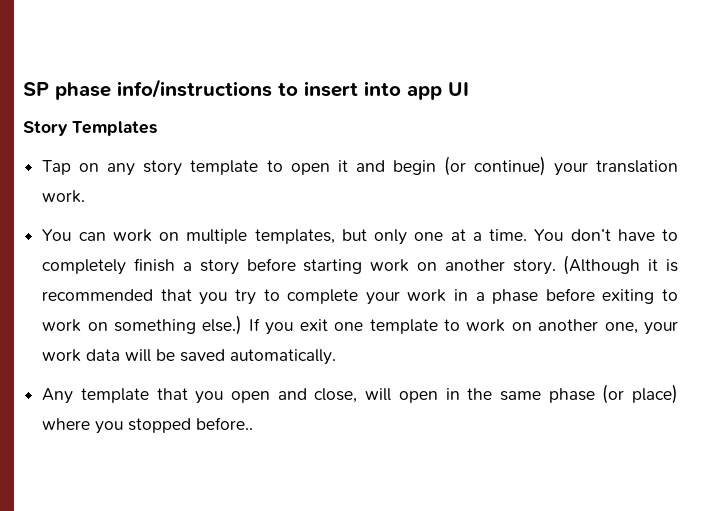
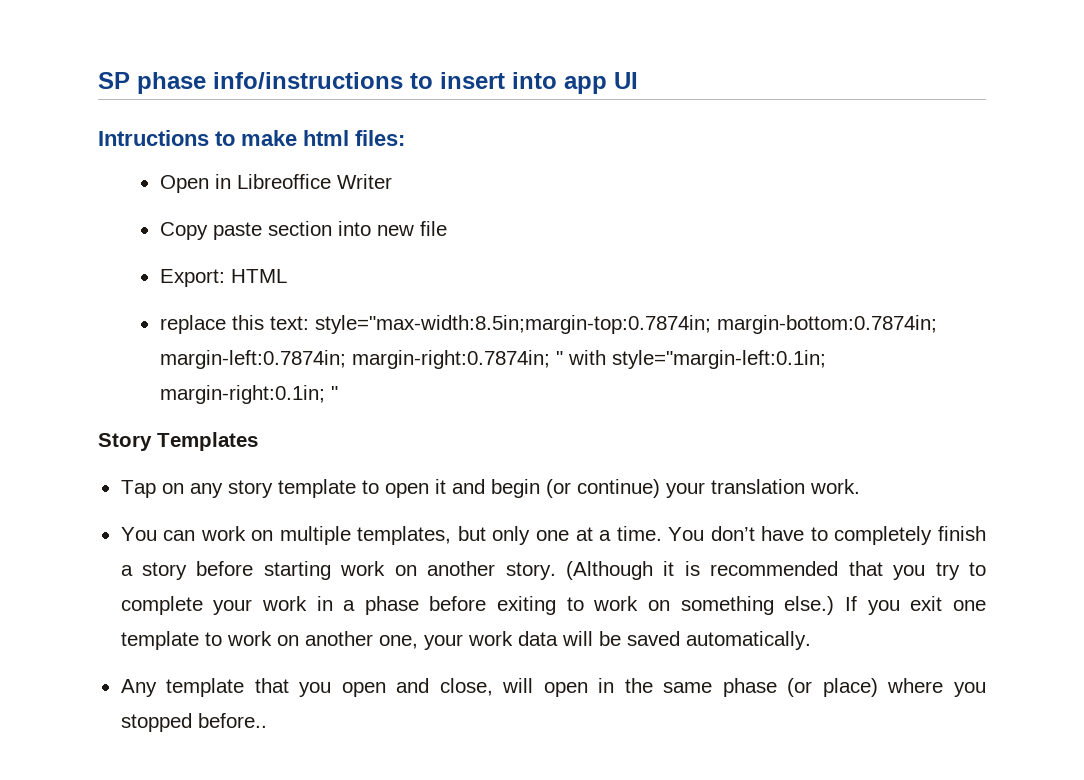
+ Intructions to make html files:
+ Open in Libreoffice Writer
+ Copy paste section into new file
+ Export: HTML
+ replace this text: style="max-width:8.5in;margin-top:0.7874in; margin-bottom:0.7874in; margin-left:0.7874in; margin-right:0.7874in; " with style="margin-left:0.1in; margin-right:0.1in; "

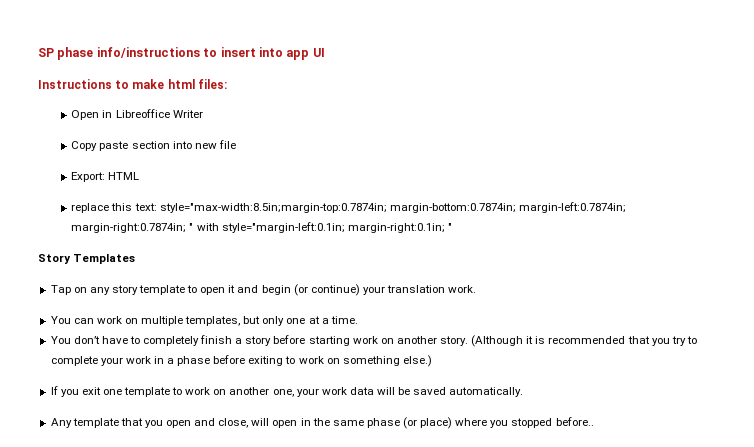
- Intructions to make html files:
+ Instructions to make html files:
- You can work on multiple templates, but only one at a time. You don’t have to completely finish a story before starting work on another story.
+ You can work on multiple templates, but only one at a time.
+ You don’t have to completely finish a story before starting work on another story.
- (Although it is recommended that you try to complete your work in a phase before exiting to work on something else.) If you exit one template to work on another one, your work data will be saved automatically.
+ (Although it is recommended that you try to complete your work in a phase before exiting to work on something else.)
+ If you exit one template to work on another one, your work data will be saved automatically.

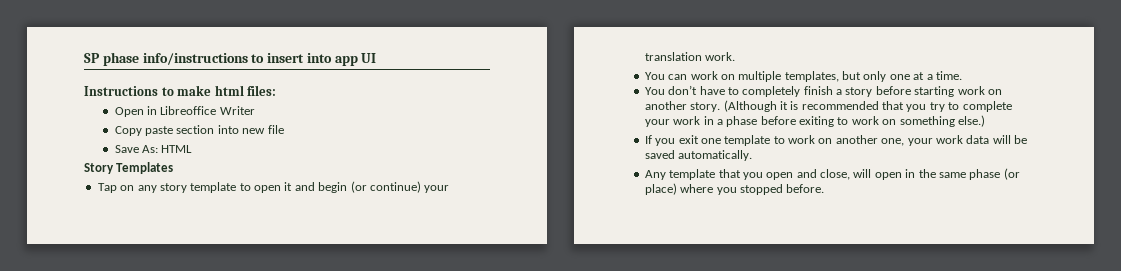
- Export: HTML
+ Save As: HTML
- replace this text: style="max-width:8.5in;margin-top:0.7874in; margin-bottom:0.7874in; margin-left:0.7874in; margin-right:0.7874in; " with style="margin-left:0.1in; margin-right:0.1in; "
- Any template that you open and close, will open in the same phase (or place) where you stopped before..
+ Any template that you open and close, will open in the same phase (or place) where you stopped before.

